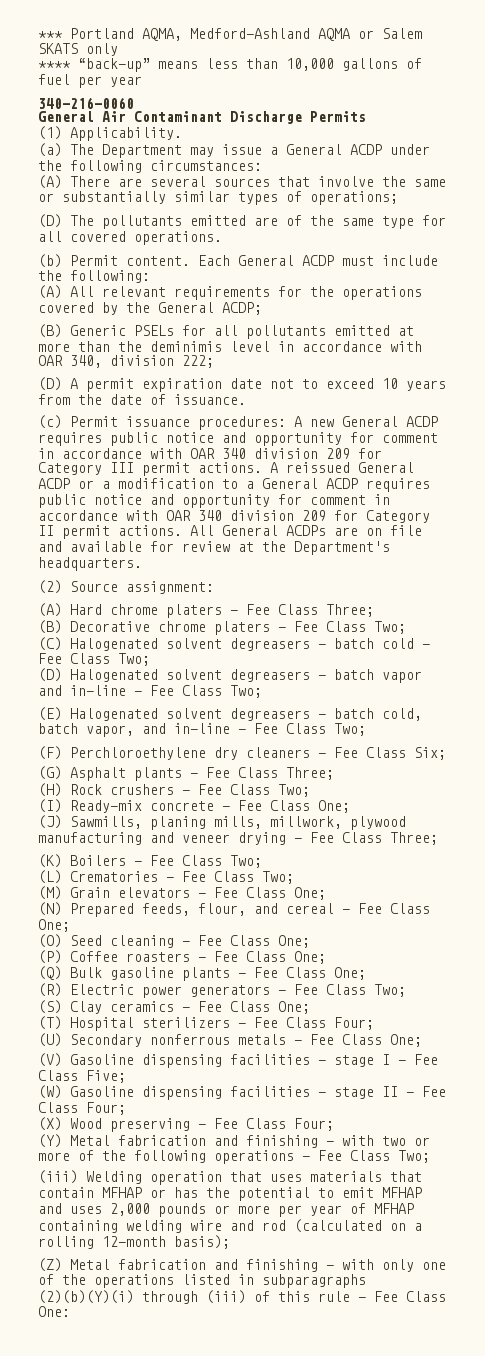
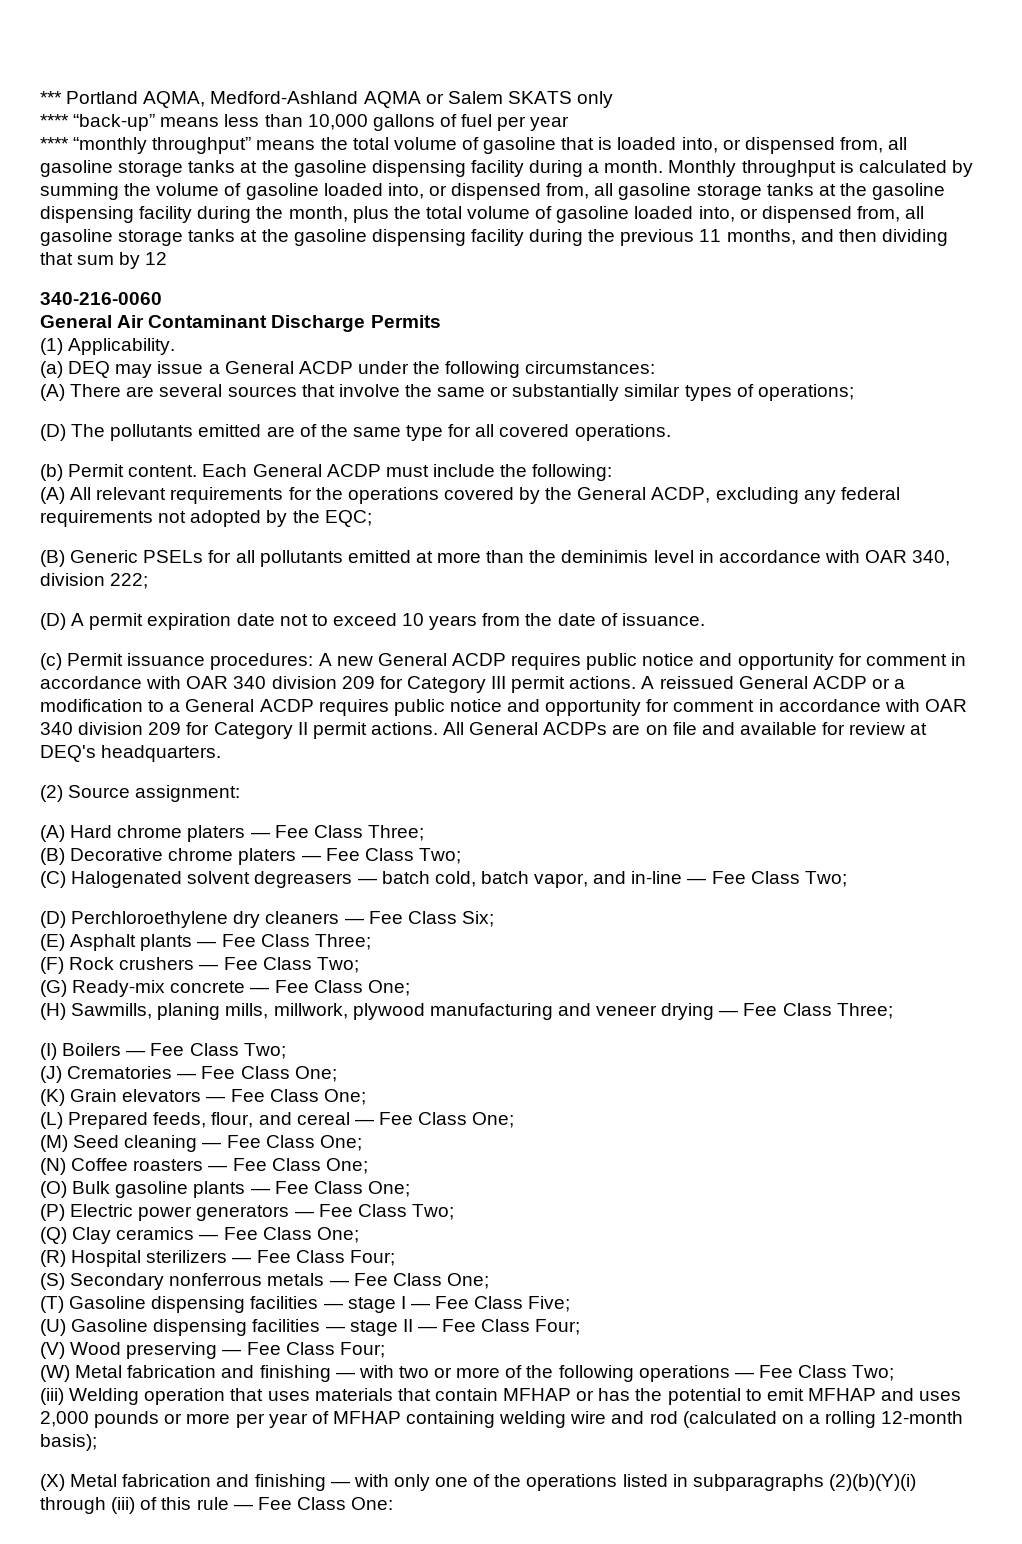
+ **** “monthly throughput” means the total volume of gasoline that is loaded into, or dispensed from, all gasoline storage tanks at the gasoline dispensing facility during a month. Monthly throughput is calculated by summing the volume of gasoline loaded into, or dispensed from, all gasoline storage tanks at the gasoline dispensing facility during the month, plus the total volume of gasoline loaded into, or dispensed from, all gasoline storage tanks at the gasoline dispensing facility during the previous 11 months, and then dividing that sum by 12
- (a) The Department may issue a General ACDP under the following circumstances:
+ (a) DEQ may issue a General ACDP under the following circumstances:
- (A) All relevant requirements for the operations covered by the General ACDP;
+ (A) All relevant requirements for the operations covered by the General ACDP, excluding any federal requirements not adopted by the EQC;
- All General ACDPs are on file and available for review at the Department's headquarters.
+ All General ACDPs are on file and available for review at DEQ's headquarters.
- (C) Halogenated solvent degreasers — batch cold — Fee Class Two;
- (D) Halogenated solvent degreasers — batch vapor and in-line — Fee Class Two;
- (E) Halogenated solvent degreasers — batch cold, batch vapor, and in-line — Fee Class Two;
+ (C) Halogenated solvent degreasers — batch cold, batch vapor, and in-line — Fee Class Two;
- (F) Perchloroethylene dry cleaners — Fee Class Six;
+ (D) Perchloroethylene dry cleaners — Fee Class Six;
- (G) Asphalt plants — Fee Class Three;
+ (E) Asphalt plants — Fee Class Three;
- (H) Rock crushers — Fee Class Two;
+ (F) Rock crushers — Fee Class Two;
- (I) Ready-mix concrete — Fee Class One;
+ (G) Ready-mix concrete — Fee Class One;
- (J) Sawmills, planing mills, millwork, plywood manufacturing and veneer drying — Fee Class Three;
+ (H) Sawmills, planing mills, millwork, plywood manufacturing and veneer drying — Fee Class Three;
- (K) Boilers — Fee Class Two;
+ (I) Boilers — Fee Class Two;
- (L) Crematories — Fee Class Two;
- (M) Grain elevators — Fee Class One;
+ (J) Crematories — Fee Class One;
+ (K) Grain elevators — Fee Class One;
- (N) Prepared feeds, flour, and cereal — Fee Class One;
+ (L) Prepared feeds, flour, and cereal — Fee Class One;
- (O) Seed cleaning — Fee Class One;
+ (M) Seed cleaning — Fee Class One;
- (P) Coffee roasters — Fee Class One;
+ (N) Coffee roasters — Fee Class One;
- (Q) Bulk gasoline plants — Fee Class One;
+ (O) Bulk gasoline plants — Fee Class One;
- (R) Electric power generators — Fee Class Two;
+ (P) Electric power generators — Fee Class Two;
- (S) Clay ceramics — Fee Class One;
+ (Q) Clay ceramics — Fee Class One;
- (T) Hospital sterilizers — Fee Class Four;
+ (R) Hospital sterilizers — Fee Class Four;
- (U) Secondary nonferrous metals — Fee Class One;
+ (S) Secondary nonferrous metals — Fee Class One;
- (V) Gasoline dispensing facilities — stage I — Fee Class Five;
+ (T) Gasoline dispensing facilities — stage I — Fee Class Five;
- (W) Gasoline dispensing facilities — stage II — Fee Class Four;
+ (U) Gasoline dispensing facilities — stage II — Fee Class Four;
- (X) Wood preserving — Fee Class Four;
+ (V) Wood preserving — Fee Class Four;
- (Y) Metal fabrication and finishing — with two or more of the following operations — Fee Class Two;
+ (W) Metal fabrication and finishing — with two or more of the following operations — Fee Class Two;
- (Z) Metal fabrication and finishing — with only one of the operations listed in subparagraphs (2)(b)(Y)(i) through (iii) of this rule — Fee Class One:
+ (X) Metal fabrication and finishing — with only one of the operations listed in subparagraphs (2)(b)(Y)(i) through (iii) of this rule — Fee Class One:

